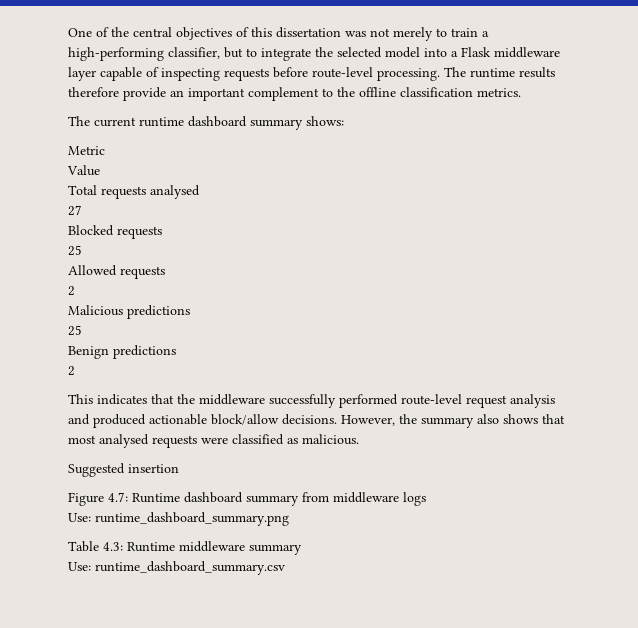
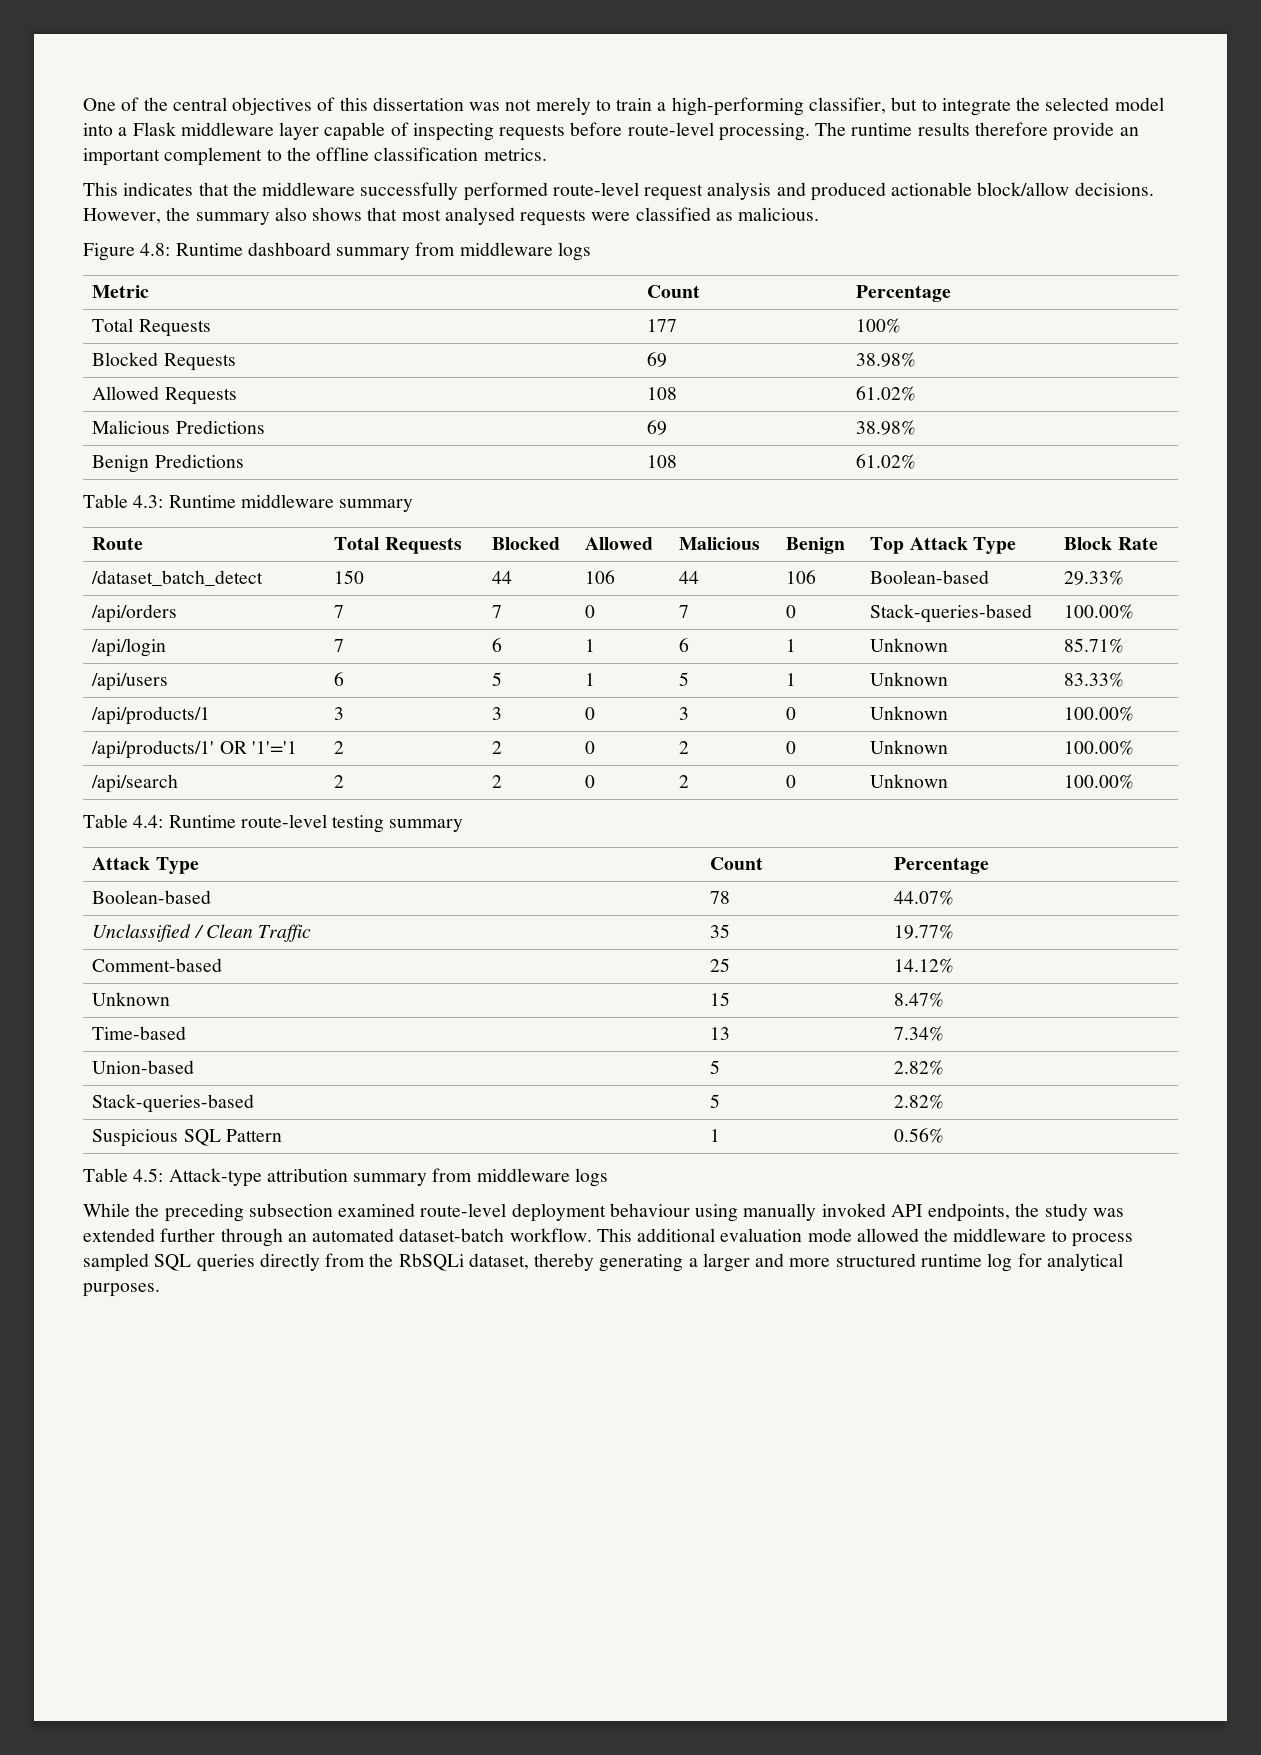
- The current runtime dashboard summary shows:
- Metric
- Value
- Total requests analysed
- 27
- Blocked requests
- 25
- Allowed requests
- 2
- Malicious predictions
- 25
- Benign predictions
- 2
- Suggested insertion
- Figure 4.7: Runtime dashboard summary from middleware logs
+ Figure 4.8: Runtime dashboard summary from middleware logs
- Use: runtime_dashboard_summary.png
+ Metric | Count | Percentage
+ Total Requests | 177 | 100%
+ Blocked Requests | 69 | 38.98%
+ Allowed Requests | 108 | 61.02%
+ Malicious Predictions | 69 | 38.98%
+ Benign Predictions | 108 | 61.02%
- Use: runtime_dashboard_summary.csv
+ Route | Total Requests | Blocked | Allowed | Malicious | Benign | Top Attack Type | Block Rate
+ /dataset_batch_detect | 150 | 44 | 106 | 44 | 106 | Boolean-based | 29.33%
+ /api/orders | 7 | 7 | 0 | 7 | 0 | Stack-queries-based | 100.00%
+ /api/login | 7 | 6 | 1 | 6 | 1 | Unknown | 85.71%
+ /api/users | 6 | 5 | 1 | 5 | 1 | Unknown | 83.33%
+ /api/products/1 | 3 | 3 | 0 | 3 | 0 | Unknown | 100.00%
+ /api/products/1' OR '1'='1 | 2 | 2 | 0 | 2 | 0 | Unknown | 100.00%
+ /api/search | 2 | 2 | 0 | 2 | 0 | Unknown | 100.00%
+ Table 4.4: Runtime route-level testing summary
+ Attack Type | Count | Percentage
+ Boolean-based | 78 | 44.07%
+ Unclassified / Clean Traffic | 35 | 19.77%
+ Comment-based | 25 | 14.12%
+ Unknown | 15 | 8.47%
+ Time-based | 13 | 7.34%
+ Union-based | 5 | 2.82%
+ Stack-queries-based | 5 | 2.82%
+ Suspicious SQL Pattern | 1 | 0.56%
+ Table 4.5: Attack-type attribution summary from middleware logs
+ While the preceding subsection examined route-level deployment behaviour using manually invoked API endpoints, the study was extended further through an automated dataset-batch workflow. This additional evaluation mode allowed the middleware to process sampled SQL queries directly from the RbSQLi dataset, thereby generating a larger and more structured runtime log for analytical purposes.

